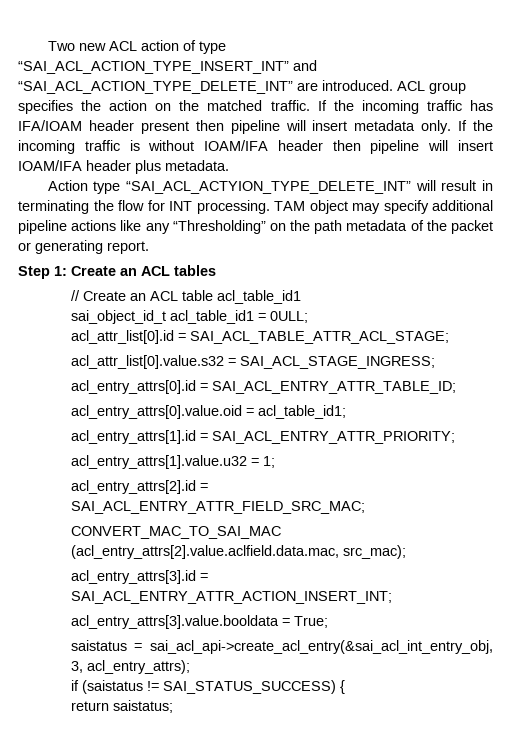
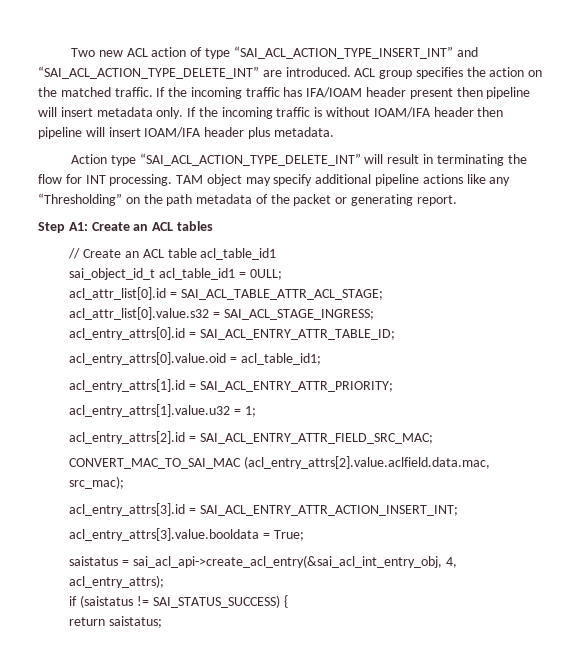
- Action type “SAI_ACL_ACTYION_TYPE_DELETE_INT” will result in terminating the flow for INT processing.
+ Action type “SAI_ACL_ACTION_TYPE_DELETE_INT” will result in terminating the flow for INT processing.
- Step 1: Create an ACL tables
+ Step A1: Create an ACL tables
- saistatus = sai_acl_api->create_acl_entry(&sai_acl_int_entry_obj, 3, acl_entry_attrs);
+ saistatus = sai_acl_api->create_acl_entry(&sai_acl_int_entry_obj, 4, acl_entry_attrs);

